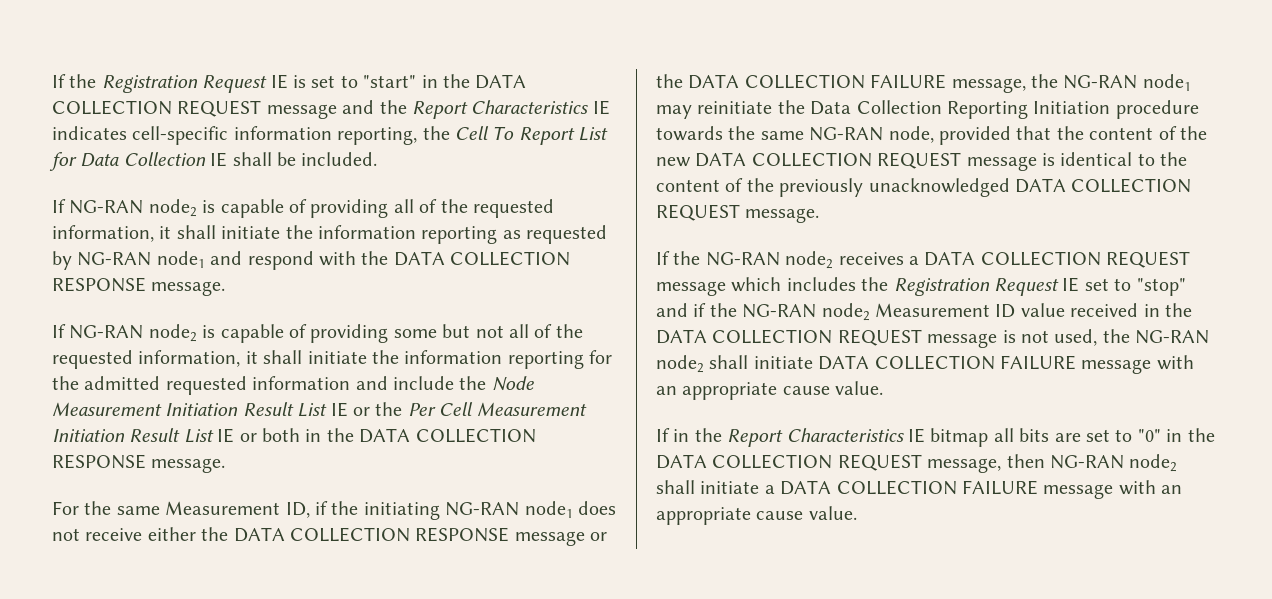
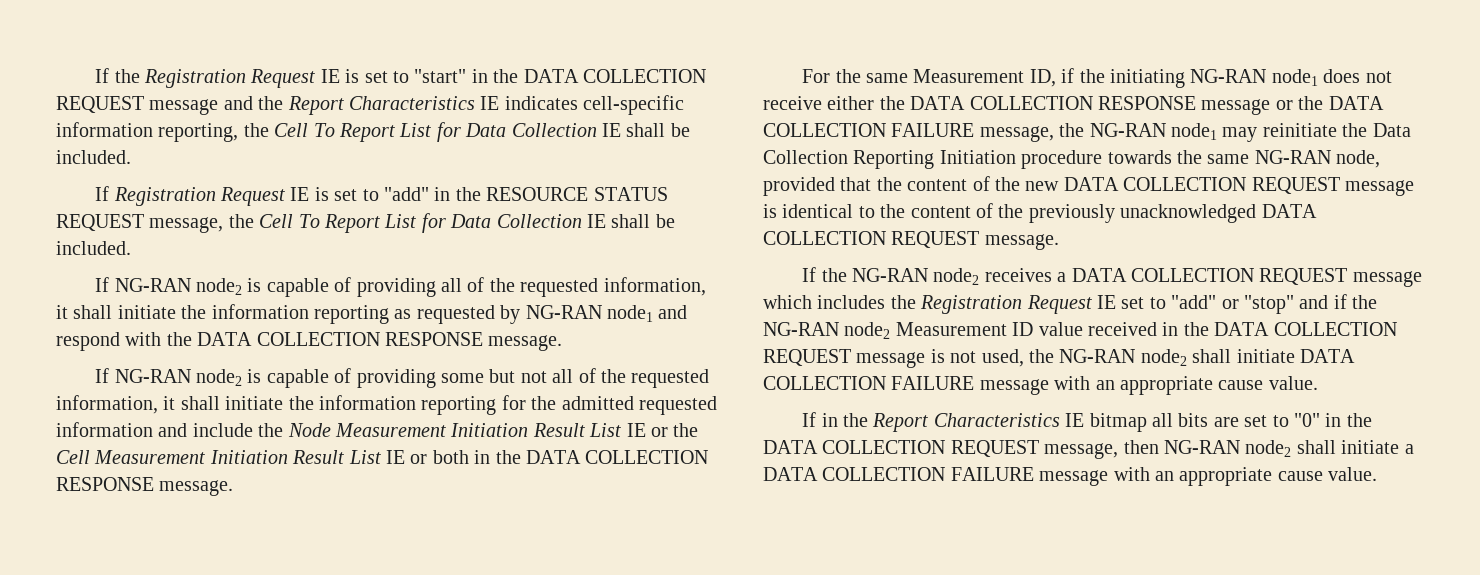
+ If Registration Request IE is set to "add" in the RESOURCE STATUS REQUEST message, the Cell To Report List for Data Collection IE shall be included.
- If NG-RAN node2 is capable of providing some but not all of the requested information, it shall initiate the information reporting for the admitted requested information and include the Node Measurement Initiation Result List IE or the Per Cell Measurement Initiation Result List IE or both in the DATA COLLECTION RESPONSE message.
+ If NG-RAN node2 is capable of providing some but not all of the requested information, it shall initiate the information reporting for the admitted requested information and include the Node Measurement Initiation Result List IE or the Cell Measurement Initiation Result List IE or both in the DATA COLLECTION RESPONSE message.
- If the NG-RAN node2 receives a DATA COLLECTION REQUEST message which includes the Registration Request IE set to "stop" and if the NG-RAN node2 Measurement ID value received in the DATA COLLECTION REQUEST message is not used, the NG-RAN node2 shall initiate DATA COLLECTION FAILURE message with an appropriate cause value.
+ If the NG-RAN node2 receives a DATA COLLECTION REQUEST message which includes the Registration Request IE set to "add" or "stop" and if the NG-RAN node2 Measurement ID value received in the DATA COLLECTION REQUEST message is not used, the NG-RAN node2 shall initiate DATA COLLECTION FAILURE message with an appropriate cause value.

